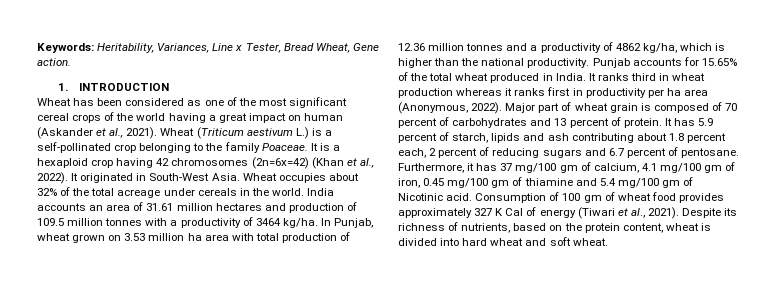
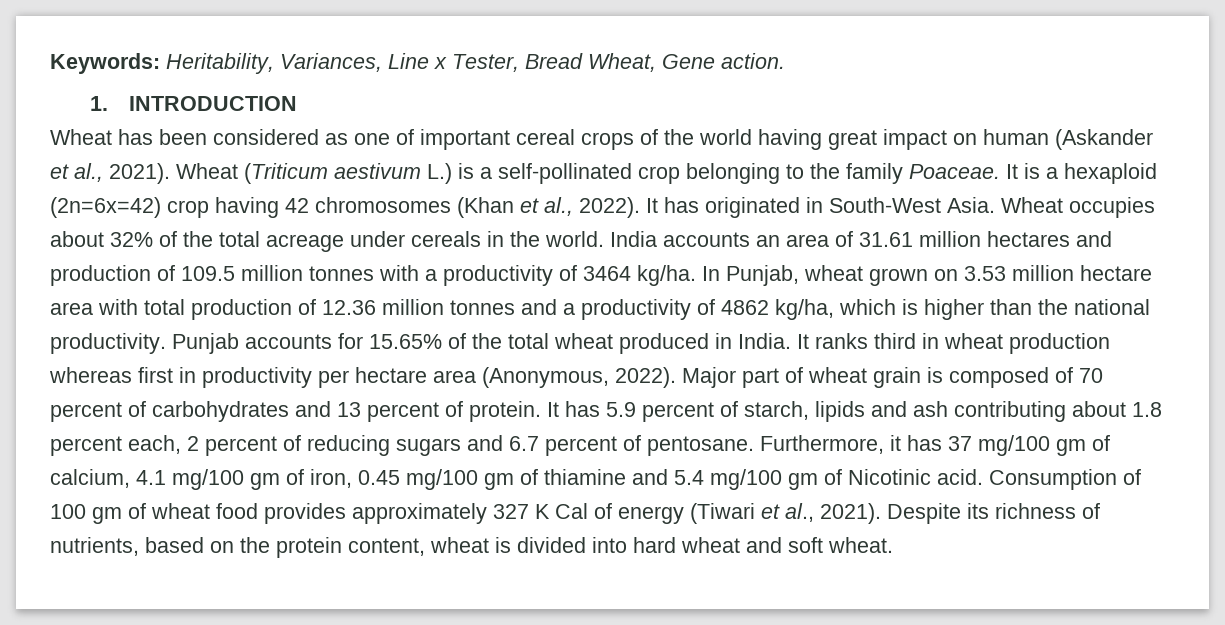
- Wheat has been considered as one of the most significant cereal crops of the world having a great impact on human (Askander et al., 2021).
+ Wheat has been considered as one of important cereal crops of the world having great impact on human (Askander et al., 2021).
- It is a hexaploid crop having 42 chromosomes (2n=6x=42) (Khan et al., 2022).
+ It is a hexaploid (2n=6x=42) crop having 42 chromosomes (Khan et al., 2022).
- It originated in South-West Asia.
+ It has originated in South-West Asia.
- In Punjab, wheat grown on 3.53 million ha area with total production of 12.36 million tonnes and a productivity of 4862 kg/ha, which is higher than the national productivity.
+ In Punjab, wheat grown on 3.53 million hectare area with total production of 12.36 million tonnes and a productivity of 4862 kg/ha, which is higher than the national productivity.
- It ranks third in wheat production whereas it ranks first in productivity per ha area (Anonymous, 2022).
+ It ranks third in wheat production whereas first in productivity per hectare area (Anonymous, 2022).

